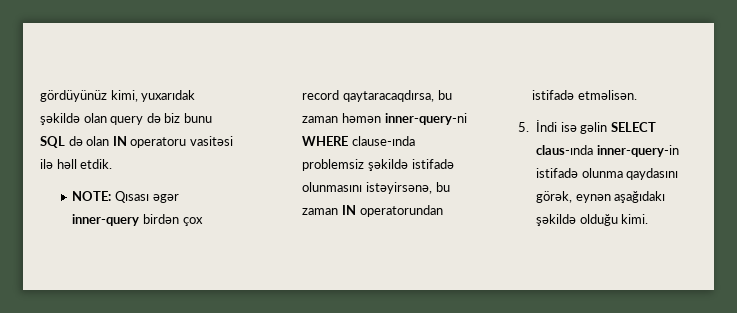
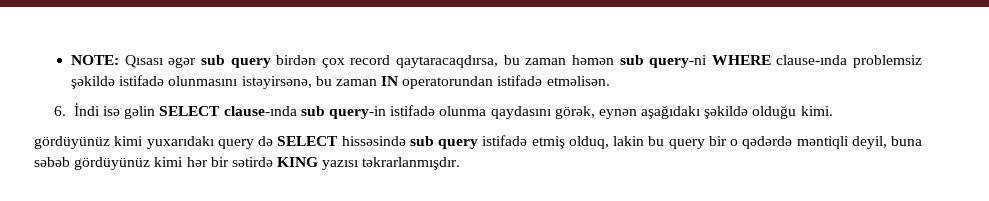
- gördüyünüz kimi, yuxarıdak şəkildə olan query də biz bunu SQL də olan IN operatoru vasitəsi ilə həll etdik.
- NOTE: Qısası əgər inner-query birdən çox record qaytaracaqdırsa, bu zaman həmən inner-query-ni WHERE clause-ında problemsiz şəkildə istifadə olunmasını istəyirsənə, bu zaman IN operatorundan istifadə etməlisən.
+ NOTE: Qısası əgər sub query birdən çox record qaytaracaqdırsa, bu zaman həmən sub query-ni WHERE clause-ında problemsiz şəkildə istifadə olunmasını istəyirsənə, bu zaman IN operatorundan istifadə etməlisən.
- 5. İndi isə gəlin SELECT claus-ında inner-query-in istifadə olunma qaydasını görək, eynən aşağıdakı şəkildə olduğu kimi.
+ 6. İndi isə gəlin SELECT clause-ında sub query-in istifadə olunma qaydasını görək, eynən aşağıdakı şəkildə olduğu kimi.
+ gördüyünüz kimi yuxarıdakı query də SELECT hissəsində sub query istifadə etmiş olduq, lakin bu query bir o qədərdə məntiqli deyil, buna səbəb gördüyünüz kimi hər bir sətirdə KING yazısı təkrarlanmışdır.

